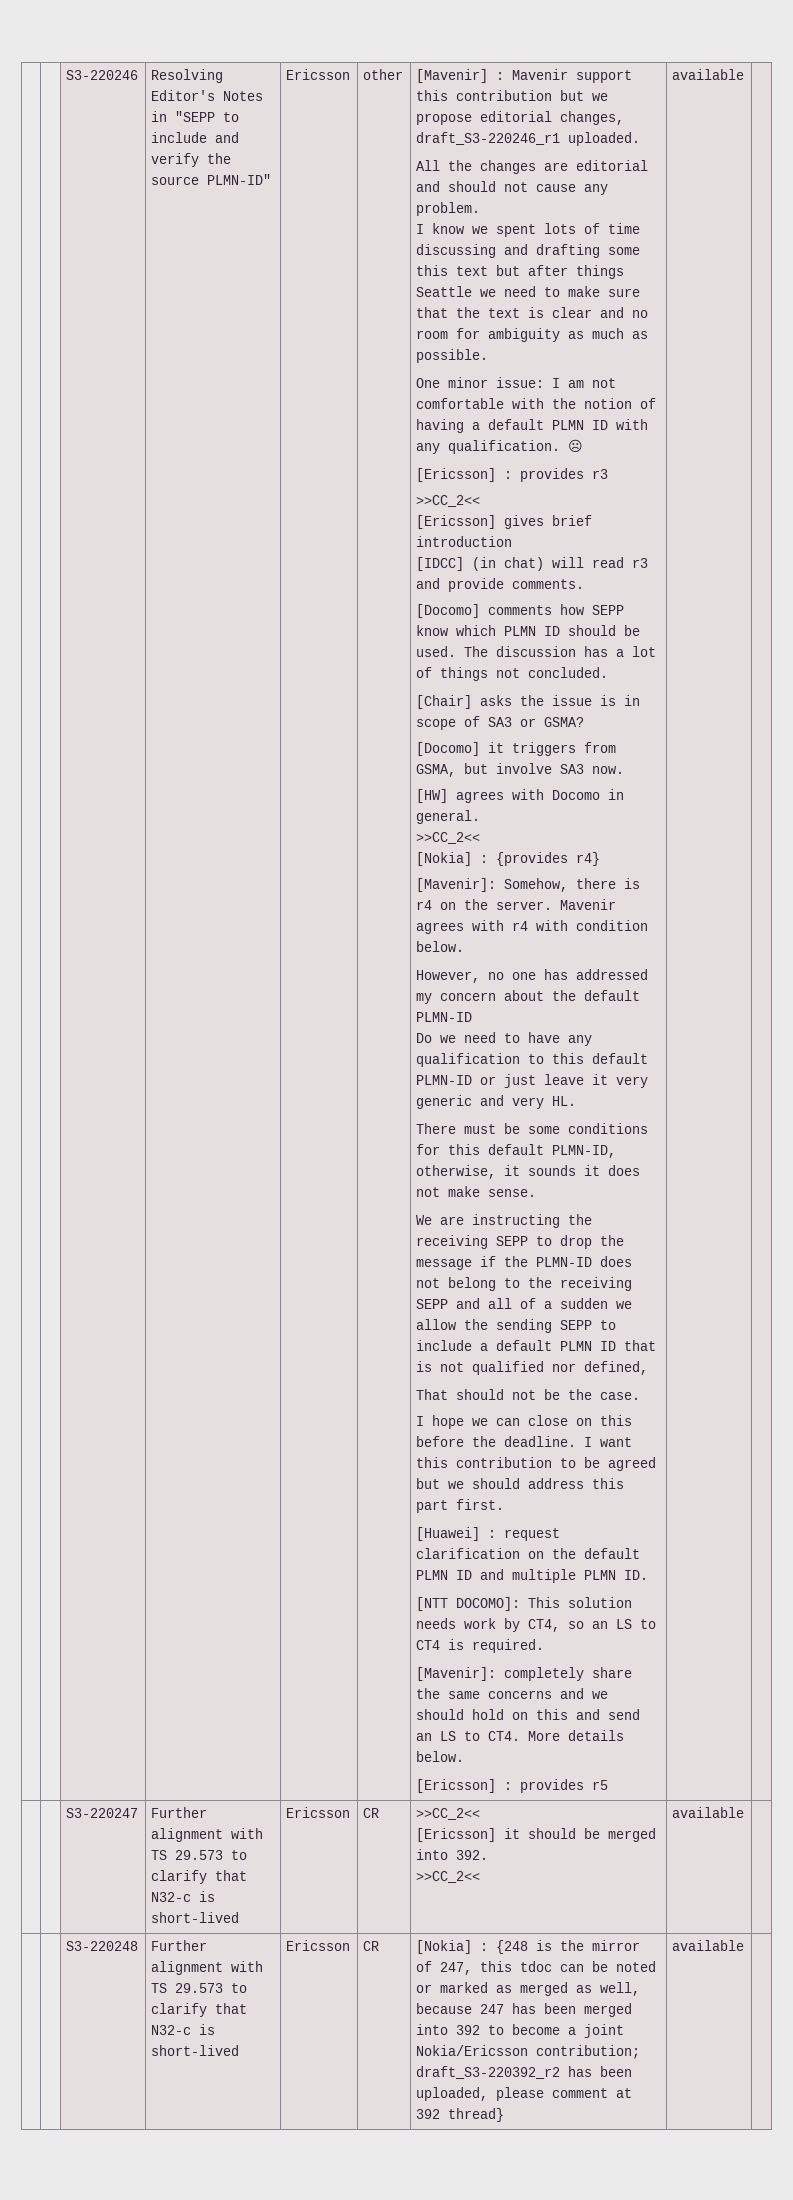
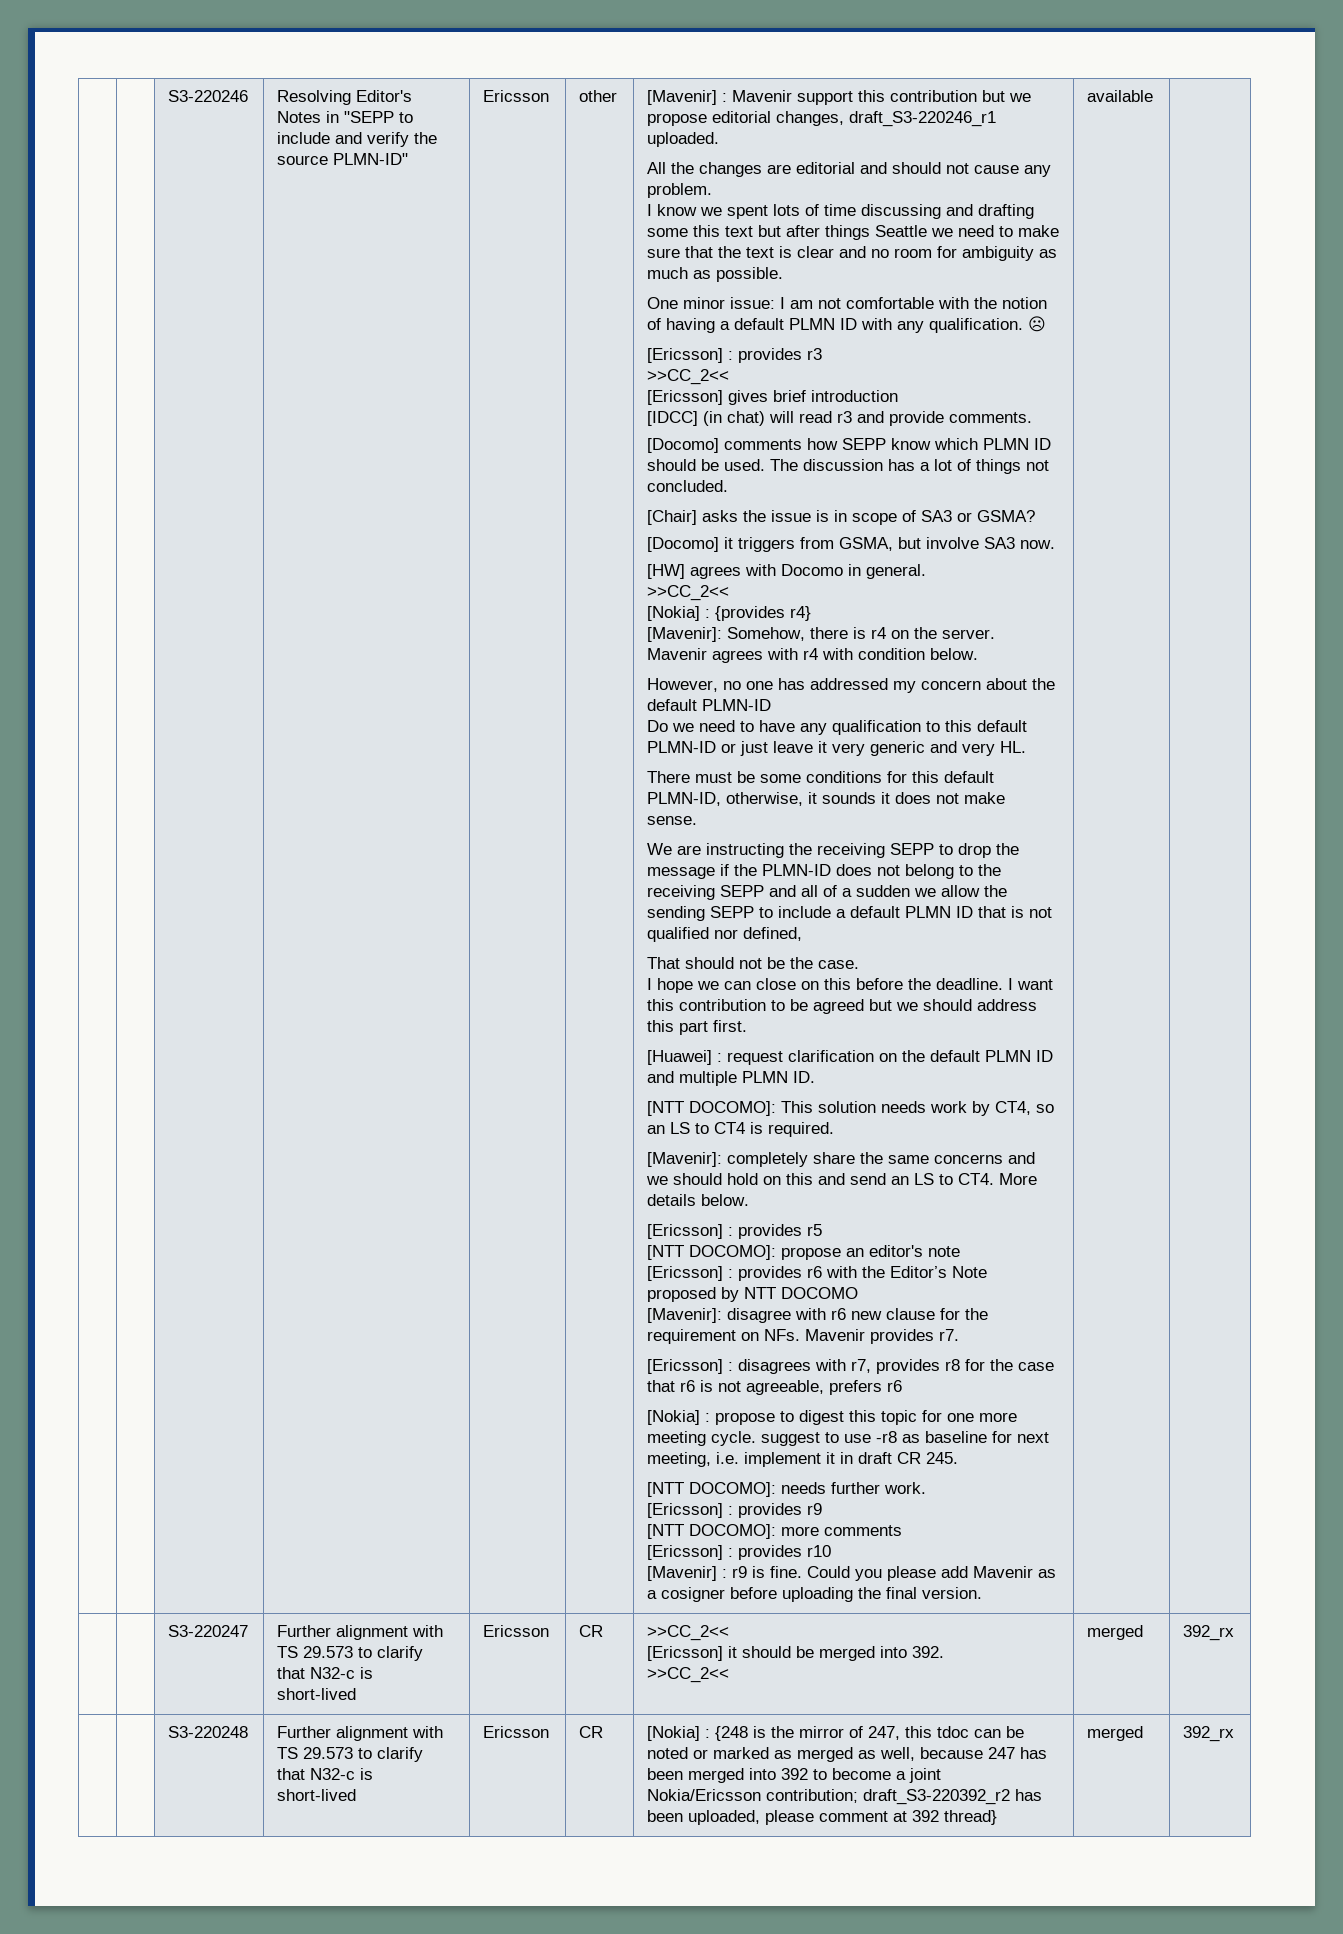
+ [NTT DOCOMO]: propose an editor's note
+ [Ericsson] : provides r6 with the Editor’s Note proposed by NTT DOCOMO
+ [Mavenir]: disagree with r6 new clause for the requirement on NFs. Mavenir provides r7.
+ [Ericsson] : disagrees with r7, provides r8 for the case that r6 is not agreeable, prefers r6
+ [Nokia] : propose to digest this topic for one more meeting cycle. suggest to use -r8 as baseline for next meeting, i.e. implement it in draft CR 245.
+ [NTT DOCOMO]: needs further work.
+ [Ericsson] : provides r9
+ [NTT DOCOMO]: more comments
+ [Ericsson] : provides r10
+ [Mavenir] : r9 is fine. Could you please add Mavenir as a cosigner before uploading the final version.
  | | S3-220247 | Further alignment with TS 29.573 to clarify that N32-c is short-lived | Ericsson | CR | >>CC_2<<
  [Ericsson] it should be merged into 392.
- >>CC_2<< | available |
+ >>CC_2<< | merged | 392_rx
- [Nokia] : {248 is the mirror of 247, this tdoc can be noted or marked as merged as well, because 247 has been merged into 392 to become a joint Nokia/Ericsson contribution; draft_S3-220392_r2 has been uploaded, please comment at 392 thread} | available
+ [Nokia] : {248 is the mirror of 247, this tdoc can be noted or marked as merged as well, because 247 has been merged into 392 to become a joint Nokia/Ericsson contribution; draft_S3-220392_r2 has been uploaded, please comment at 392 thread} | merged | 392_rx

